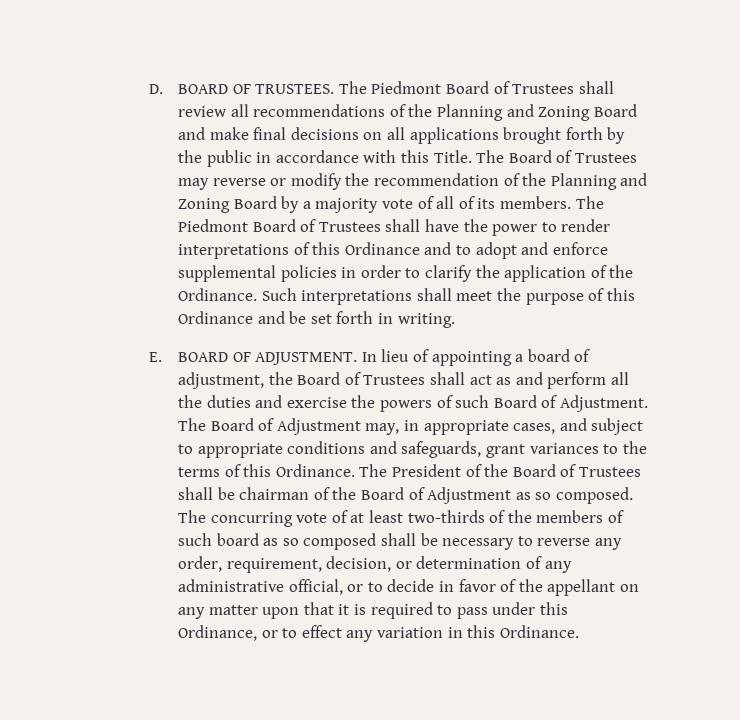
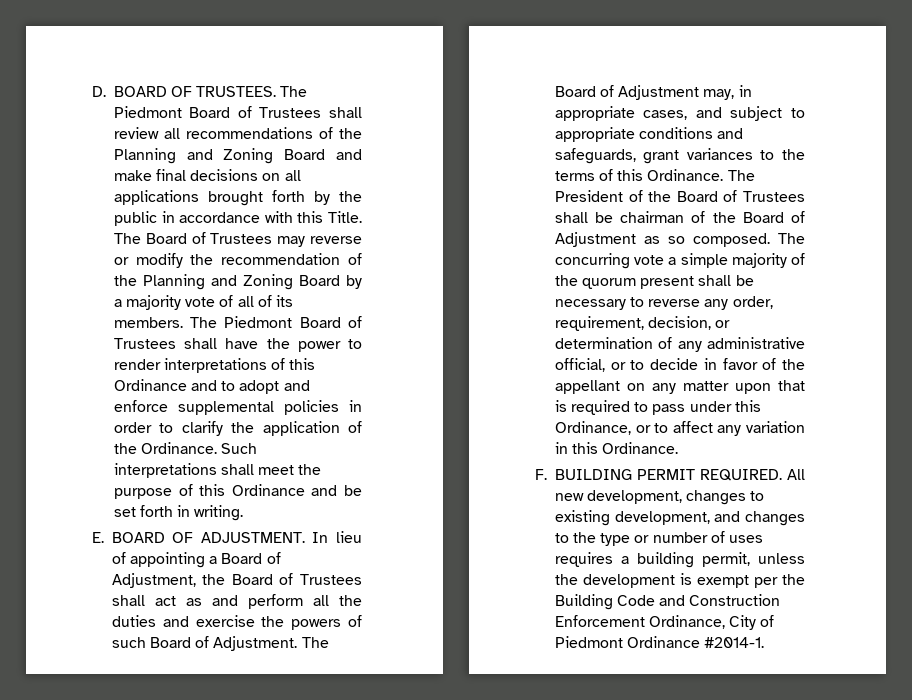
- In lieu of appointing a board of adjustment, the Board of Trustees shall act as and perform all the duties and exercise the powers of such Board of Adjustment.
+ In lieu of appointing a Board of Adjustment, the Board of Trustees shall act as and perform all the duties and exercise the powers of such Board of Adjustment.
- The concurring vote of at least two-thirds of the members of such board as so composed shall be necessary to reverse any order, requirement, decision, or determination of any administrative official, or to decide in favor of the appellant on any matter upon that it is required to pass under this Ordinance, or to effect any variation in this Ordinance.
+ The concurring vote a simple majority of the quorum present shall be necessary to reverse any order, requirement, decision, or determination of any administrative official, or to decide in favor of the appellant on any matter upon that is required to pass under this Ordinance, or to affect any variation in this Ordinance.
+ F. BUILDING PERMIT REQUIRED. All new development, changes to existing development, and changes to the type or number of uses requires a building permit, unless the development is exempt per the Building Code and Construction Enforcement Ordinance, City of Piedmont Ordinance #2014-1.

